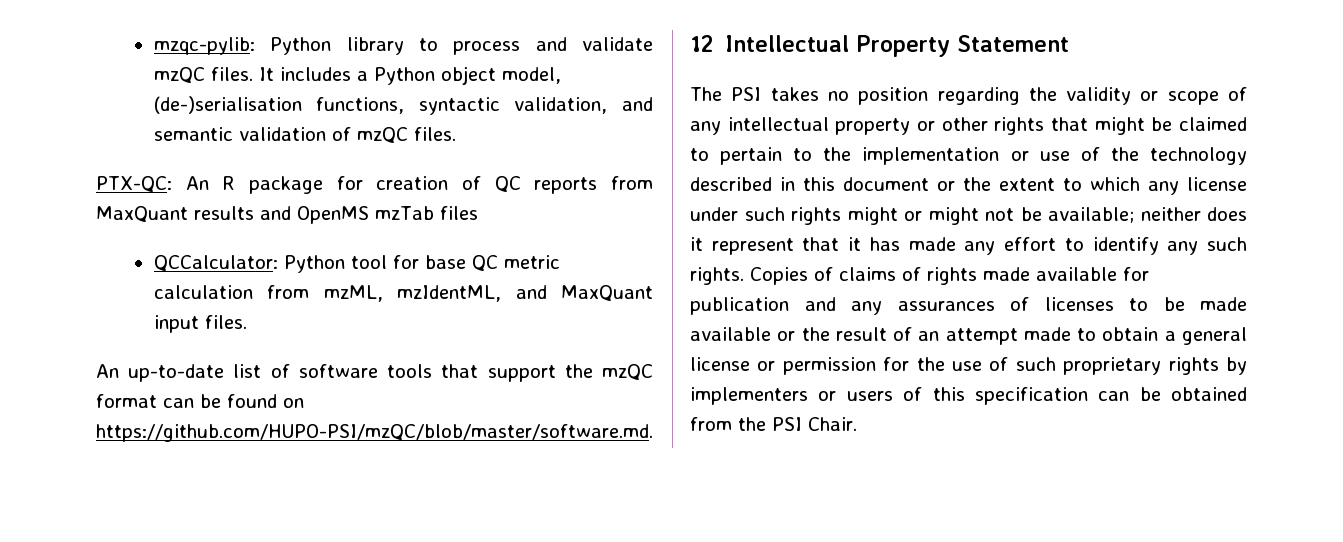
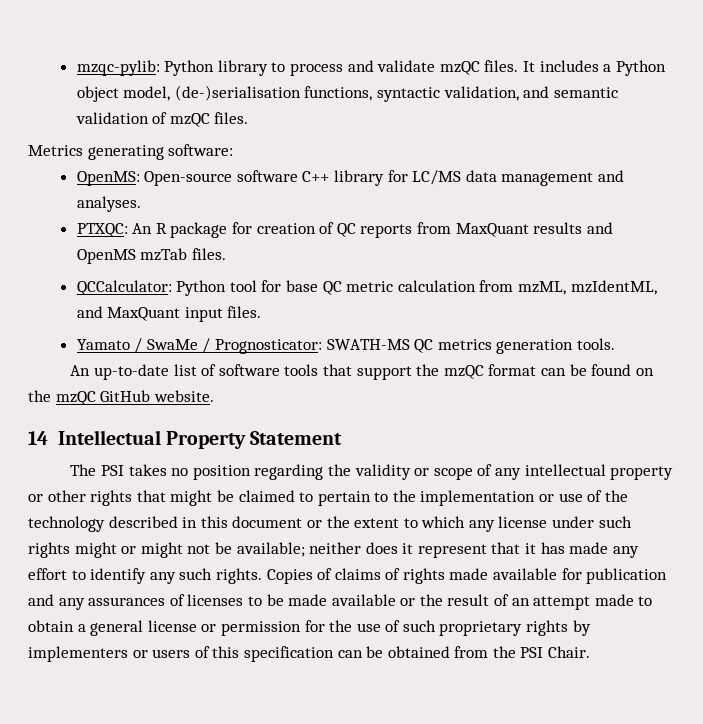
- PTX-QC: An R package for creation of QC reports from MaxQuant results and OpenMS mzTab files
+ Metrics generating software:
+ OpenMS: Open-source software C++ library for LC/MS data management and analyses.
+ PTXQC: An R package for creation of QC reports from MaxQuant results and OpenMS mzTab files.
+ Yamato / SwaMe / Prognosticator: SWATH-MS QC metrics generation tools.
- An up-to-date list of software tools that support the mzQC format can be found on https://github.com/HUPO-PSI/mzQC/blob/master/software.md.
- 12 Intellectual Property Statement
+ An up-to-date list of software tools that support the mzQC format can be found on the mzQC GitHub website.
+ 14 Intellectual Property Statement

